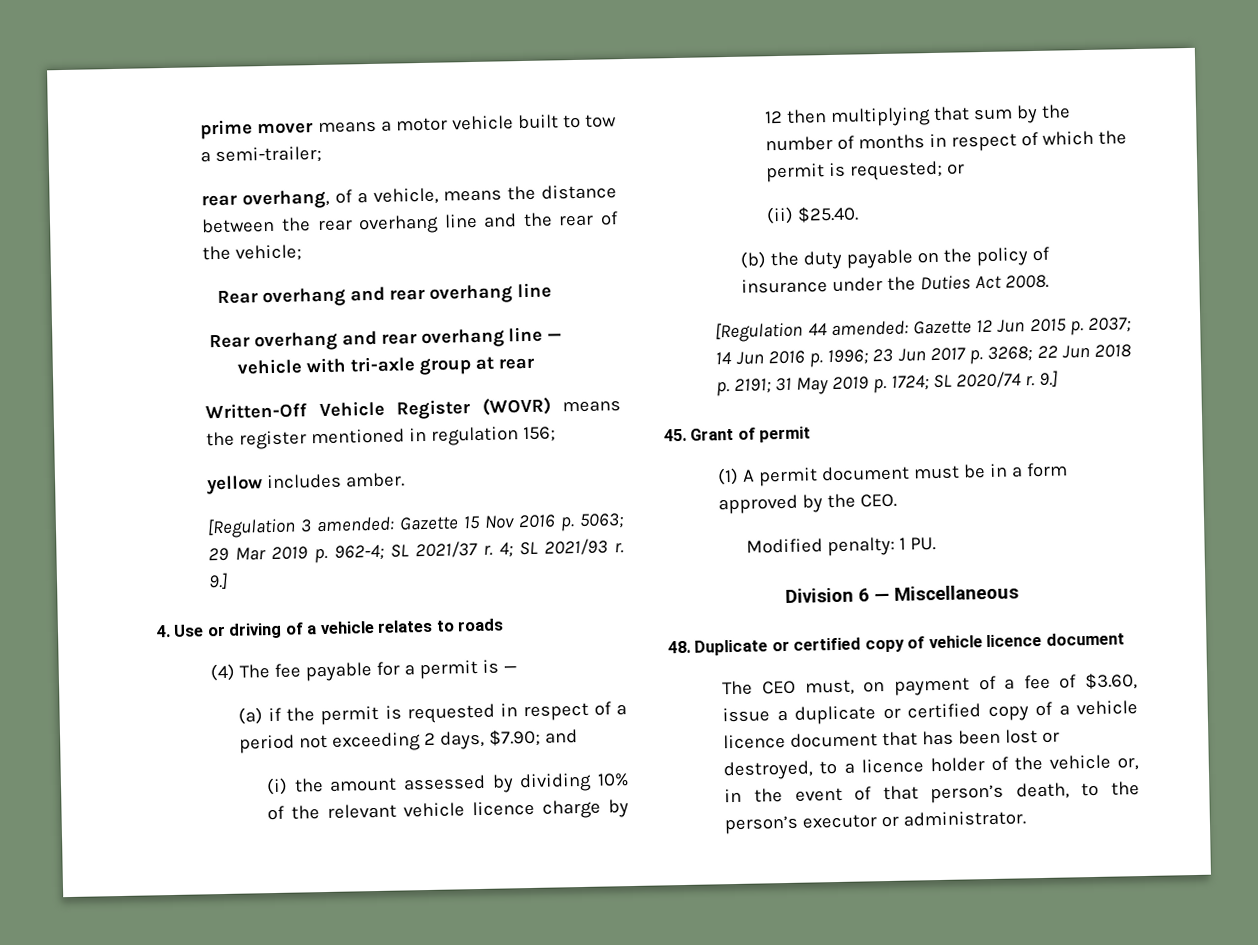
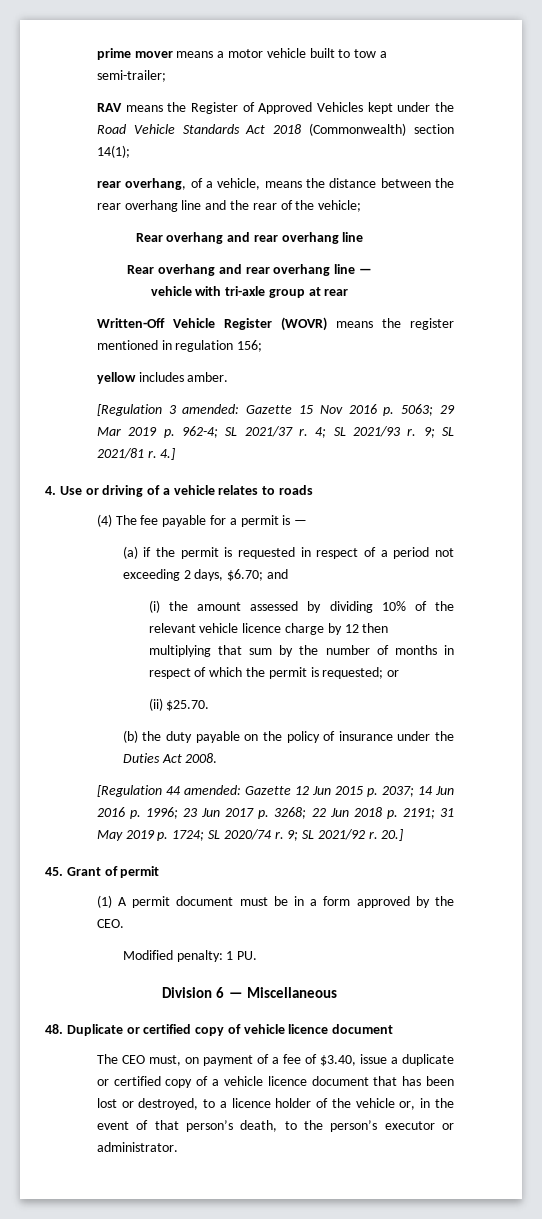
+ RAV means the Register of Approved Vehicles kept under the Road Vehicle Standards Act 2018 (Commonwealth) section 14(1);
- 4; SL 2021/93 r. 9.]
+ 4; SL 2021/93 r. 9; SL 2021/81 r. 4.]
- (a) if the permit is requested in respect of a period not exceeding 2 days, $7.90; and
+ (a) if the permit is requested in respect of a period not exceeding 2 days, $6.70; and
- (ii) $25.40.
+ (ii) $25.70.
- [Regulation 44 amended: Gazette 12 Jun 2015 p. 2037; 14 Jun 2016 p. 1996; 23 Jun 2017 p. 3268; 22 Jun 2018 p. 2191; 31 May 2019 p. 1724; SL 2020/74 r. 9.]
+ [Regulation 44 amended: Gazette 12 Jun 2015 p. 2037; 14 Jun 2016 p. 1996; 23 Jun 2017 p. 3268; 22 Jun 2018 p. 2191; 31 May 2019 p. 1724; SL 2020/74 r. 9; SL 2021/92 r. 20.]
- The CEO must, on payment of a fee of $3.60, issue a duplicate or certified copy of a vehicle licence document that has been lost or destroyed, to a licence holder of the vehicle or, in the event of that person’s death, to the person’s executor or administrator.
+ The CEO must, on payment of a fee of $3.40, issue a duplicate or certified copy of a vehicle licence document that has been lost or destroyed, to a licence holder of the vehicle or, in the event of that person’s death, to the person’s executor or administrator.

